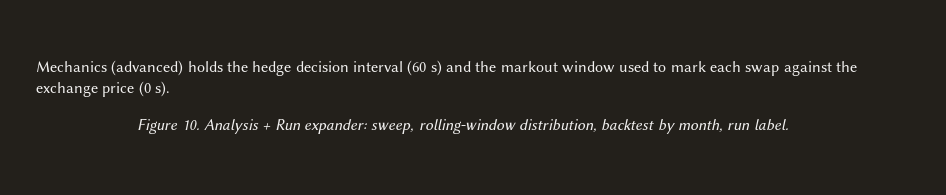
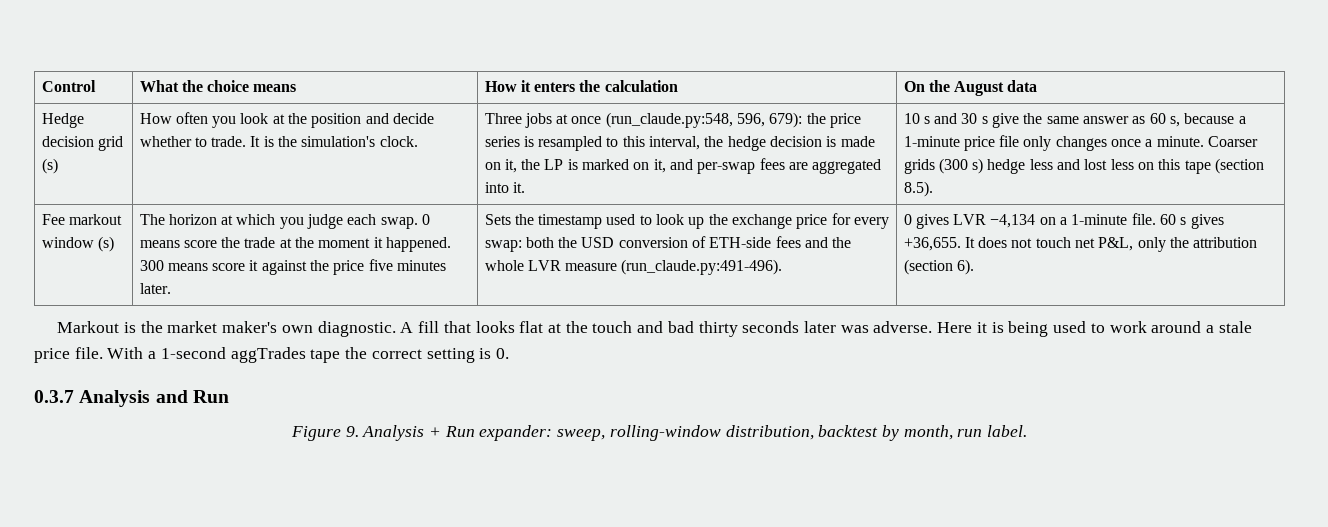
- Mechanics (advanced) holds the hedge decision interval (60 s) and the markout window used to mark each swap against the exchange price (0 s).
+ Control | What the choice means | How it enters the calculation | On the August data
+ Hedge decision grid (s) | How often you look at the position and decide whether to trade. It is the simulation's clock. | Three jobs at once (run_claude.py:548, 596, 679): the price series is resampled to this interval, the hedge decision is made on it, the LP is marked on it, and per-swap fees are aggregated into it. | 10 s and 30 s give the same answer as 60 s, because a 1-minute price file only changes once a minute. Coarser grids (300 s) hedge less and lost less on this tape (section 8.5).
+ Fee markout window (s) | The horizon at which you judge each swap. 0 means score the trade at the moment it happened. 300 means score it against the price five minutes later. | Sets the timestamp used to look up the exchange price for every swap: both the USD conversion of ETH-side fees and the whole LVR measure (run_claude.py:491-496). | 0 gives LVR −4,134 on a 1-minute file. 60 s gives +36,655. It does not touch net P&L, only the attribution (section 6).
+ Markout is the market maker's own diagnostic. A fill that looks flat at the touch and bad thirty seconds later was adverse. Here it is being used to work around a stale price file. With a 1-second aggTrades tape the correct setting is 0.
+ 0.3.7 Analysis and Run
- Figure 10. Analysis + Run expander: sweep, rolling-window distribution, backtest by month, run label.
+ Figure 9. Analysis + Run expander: sweep, rolling-window distribution, backtest by month, run label.

